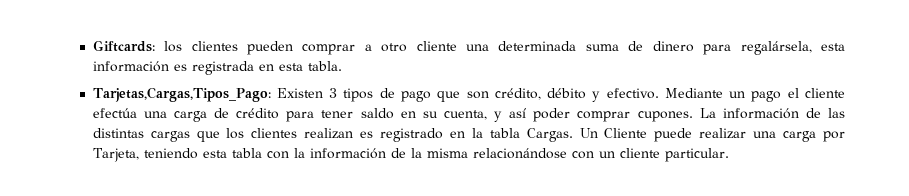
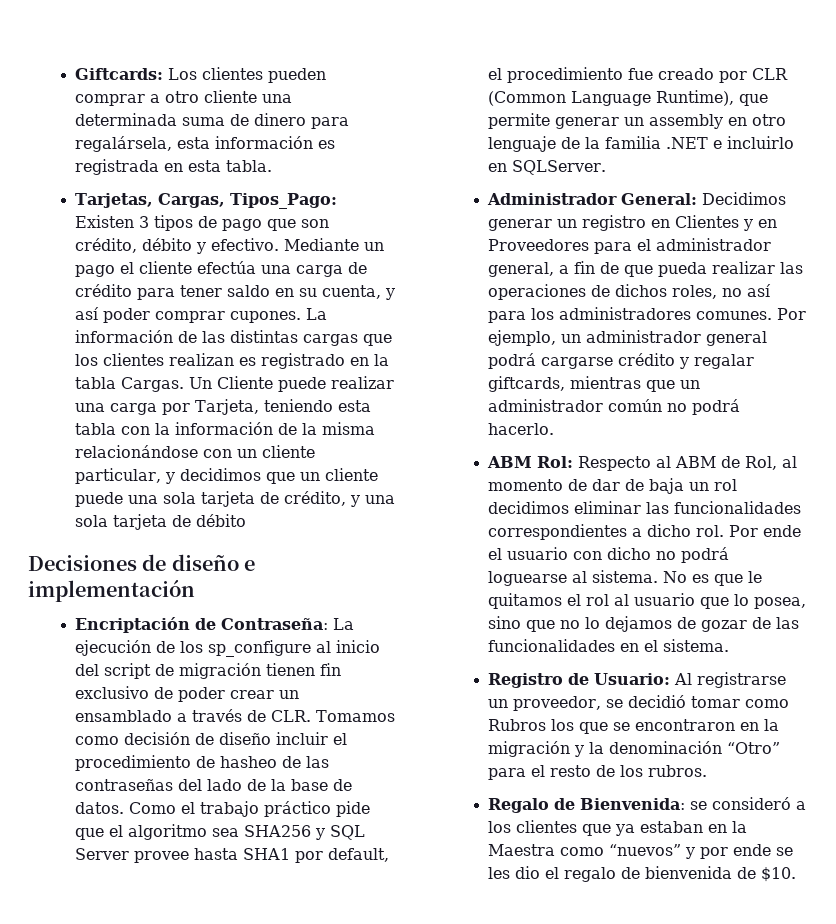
- Giftcards: los clientes pueden comprar a otro cliente una determinada suma de dinero para regalársela, esta información es registrada en esta tabla.
+ Giftcards: Los clientes pueden comprar a otro cliente una determinada suma de dinero para regalársela, esta información es registrada en esta tabla.
- Tarjetas,Cargas,Tipos_Pago: Existen 3 tipos de pago que son crédito, débito y efectivo.
+ Tarjetas, Cargas, Tipos_Pago: Existen 3 tipos de pago que son crédito, débito y efectivo.
- Un Cliente puede realizar una carga por Tarjeta, teniendo esta tabla con la información de la misma relacionándose con un cliente particular.
+ Un Cliente puede realizar una carga por Tarjeta, teniendo esta tabla con la información de la misma relacionándose con un cliente particular, y decidimos que un cliente puede una sola tarjeta de crédito, y una sola tarjeta de débito
+ Decisiones de diseño e implementación
+ Encriptación de Contraseña: La ejecución de los sp_configure al inicio del script de migración tienen fin exclusivo de poder crear un ensamblado a través de CLR. Tomamos como decisión de diseño incluir el procedimiento de hasheo de las contraseñas del lado de la base de datos. Como el trabajo práctico pide que el algoritmo sea SHA256 y SQL Server provee hasta SHA1 por default, el procedimiento fue creado por CLR (Common Language Runtime), que permite generar un assembly en otro lenguaje de la familia .NET e incluirlo en SQLServer.
+ Administrador General: Decidimos generar un registro en Clientes y en Proveedores para el administrador general, a fin de que pueda realizar las operaciones de dichos roles, no así para los administradores comunes. Por ejemplo, un administrador general podrá cargarse crédito y regalar giftcards, mientras que un administrador común no podrá hacerlo.
+ ABM Rol: Respecto al ABM de Rol, al momento de dar de baja un rol decidimos eliminar las funcionalidades correspondientes a dicho rol. Por ende el usuario con dicho no podrá loguearse al sistema. No es que le quitamos el rol al usuario que lo posea, sino que no lo dejamos de gozar de las funcionalidades en el sistema.
+ Registro de Usuario: Al registrarse un proveedor, se decidió tomar como Rubros los que se encontraron en la migración y la denominación “Otro” para el resto de los rubros.
+ Regalo de Bienvenida: se consideró a los clientes que ya estaban en la Maestra como “nuevos” y por ende se les dio el regalo de bienvenida de $10.

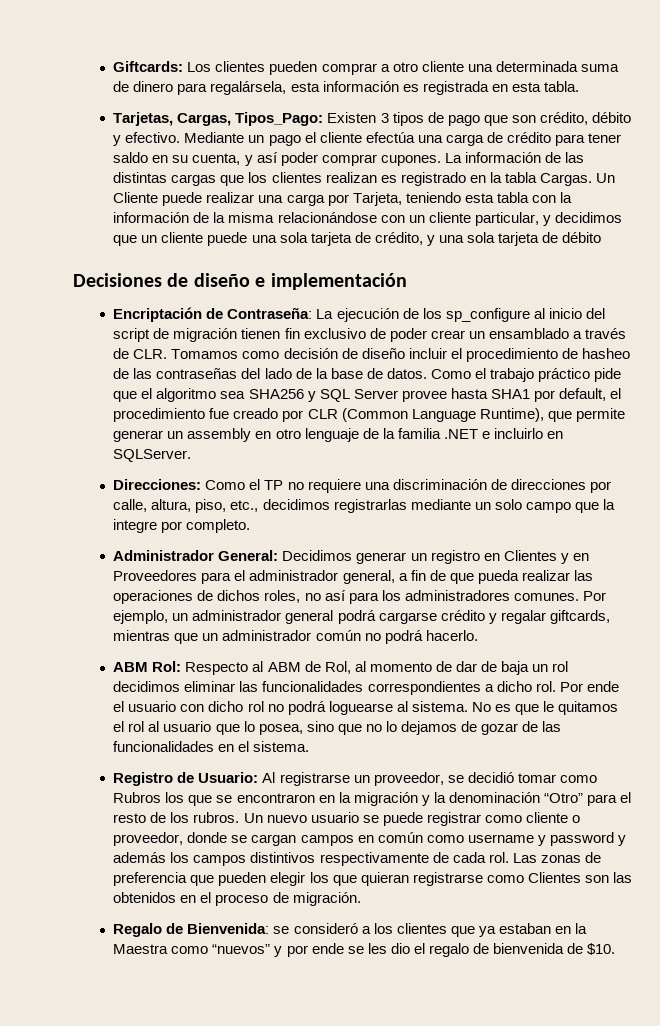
+ Direcciones: Como el TP no requiere una discriminación de direcciones por calle, altura, piso, etc., decidimos registrarlas mediante un solo campo que la integre por completo.
- Por ende el usuario con dicho no podrá loguearse al sistema.
+ Por ende el usuario con dicho rol no podrá loguearse al sistema.
+ Un nuevo usuario se puede registrar como cliente o proveedor, donde se cargan campos en común como username y password y además los campos distintivos respectivamente de cada rol. Las zonas de preferencia que pueden elegir los que quieran registrarse como Clientes son las obtenidos en el proceso de migración.

